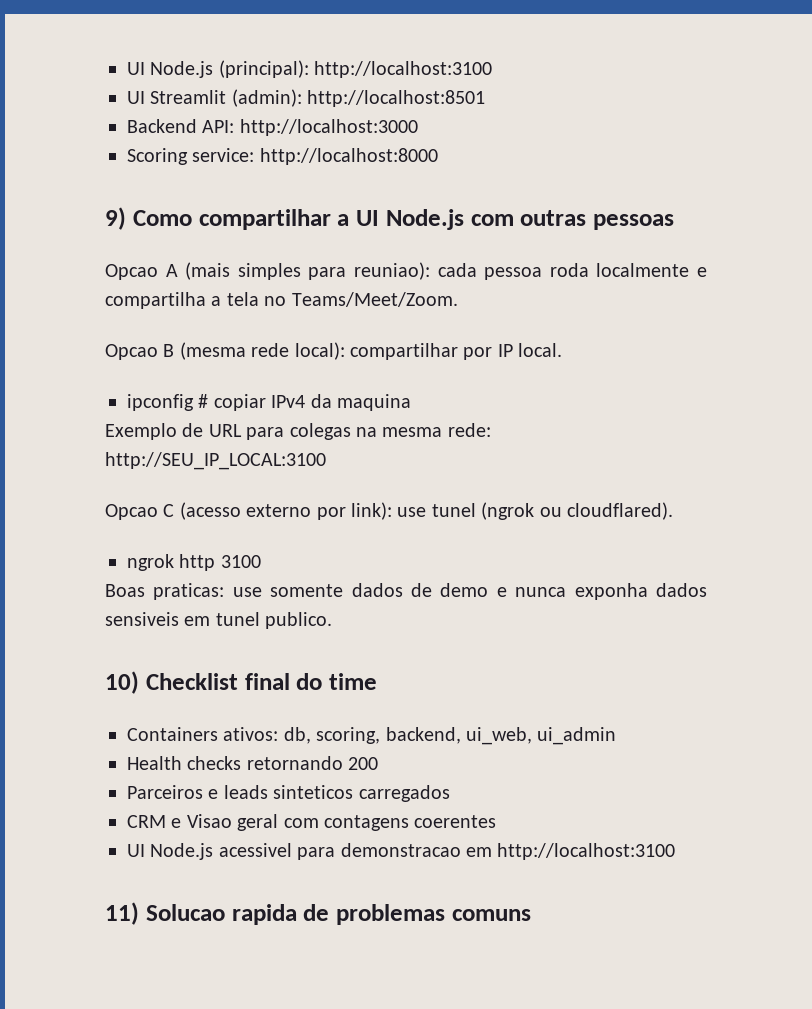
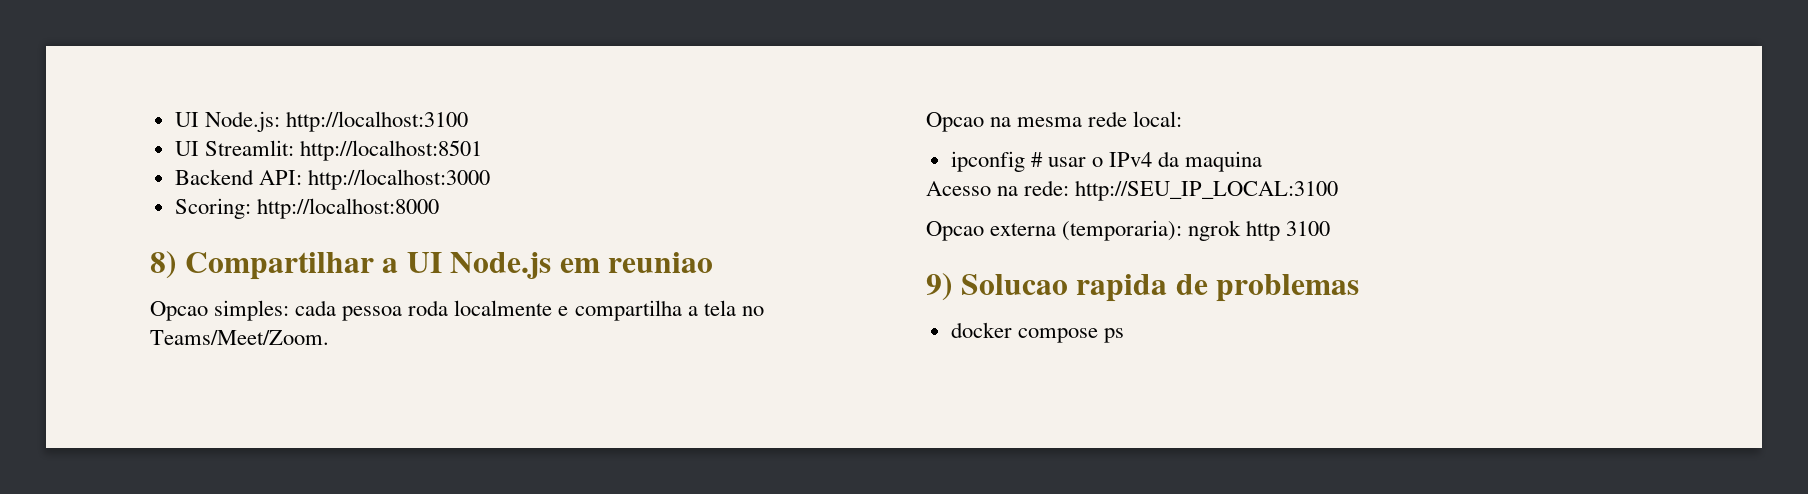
- UI Node.js (principal): http://localhost:3100
+ UI Node.js: http://localhost:3100
- UI Streamlit (admin): http://localhost:8501
+ UI Streamlit: http://localhost:8501
- Scoring service: http://localhost:8000
+ Scoring: http://localhost:8000
- 9) Como compartilhar a UI Node.js com outras pessoas
- Opcao A (mais simples para reuniao): cada pessoa roda localmente e compartilha a tela no Teams/Meet/Zoom.
+ 8) Compartilhar a UI Node.js em reuniao
+ Opcao simples: cada pessoa roda localmente e compartilha a tela no Teams/Meet/Zoom.
- Opcao B (mesma rede local): compartilhar por IP local.
+ Opcao na mesma rede local:
- ipconfig # copiar IPv4 da maquina
+ ipconfig # usar o IPv4 da maquina
- Exemplo de URL para colegas na mesma rede: http://SEU_IP_LOCAL:3100
- Opcao C (acesso externo por link): use tunel (ngrok ou cloudflared).
- ngrok http 3100
- Boas praticas: use somente dados de demo e nunca exponha dados sensiveis em tunel publico.
- 10) Checklist final do time
- Containers ativos: db, scoring, backend, ui_web, ui_admin
- Health checks retornando 200
- Parceiros e leads sinteticos carregados
- CRM e Visao geral com contagens coerentes
- UI Node.js acessivel para demonstracao em http://localhost:3100
- 11) Solucao rapida de problemas comuns
+ Acesso na rede: http://SEU_IP_LOCAL:3100
+ Opcao externa (temporaria): ngrok http 3100
+ 9) Solucao rapida de problemas
+ docker compose ps

